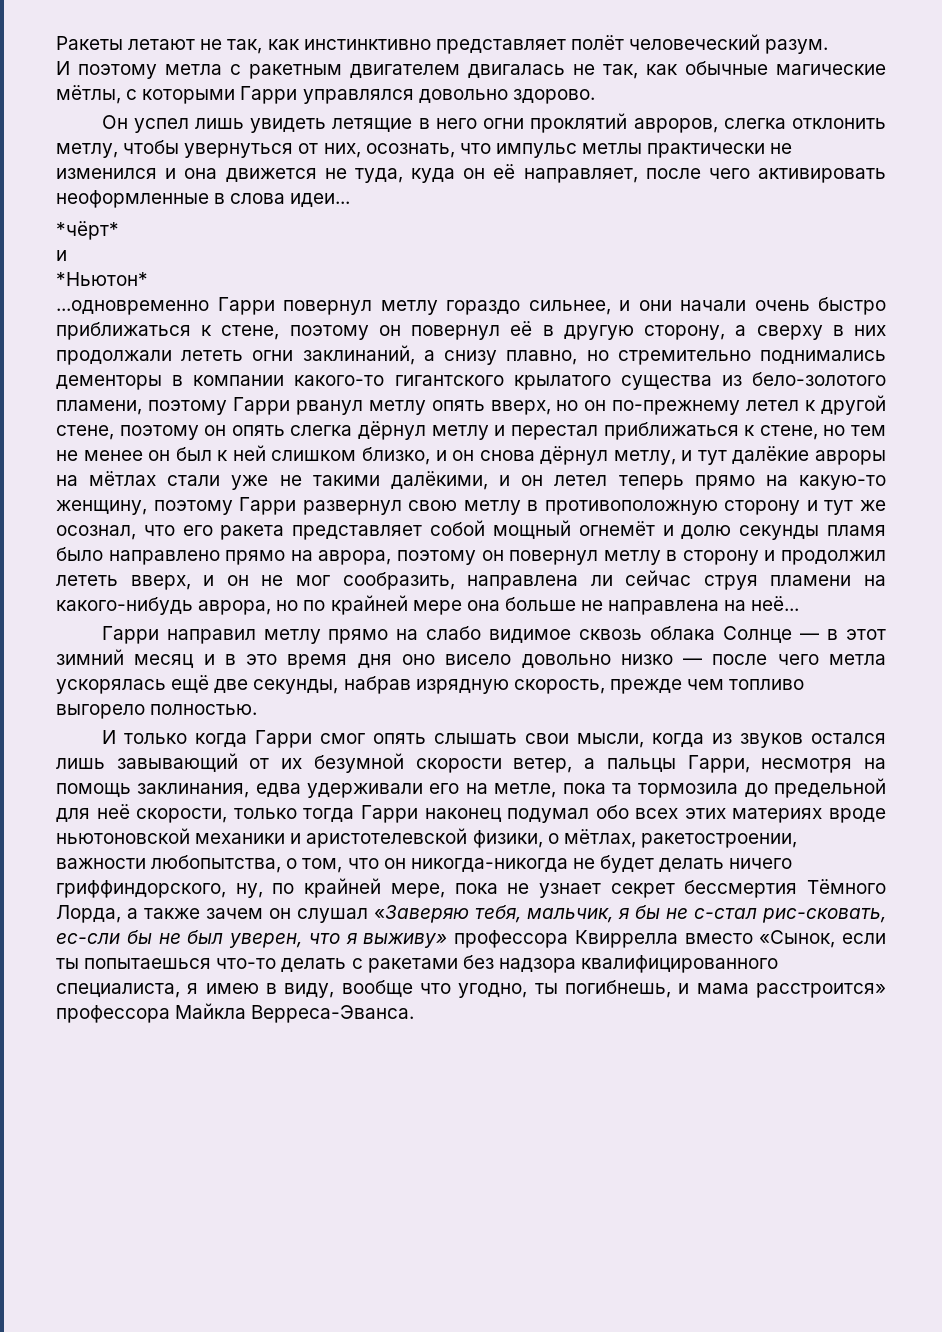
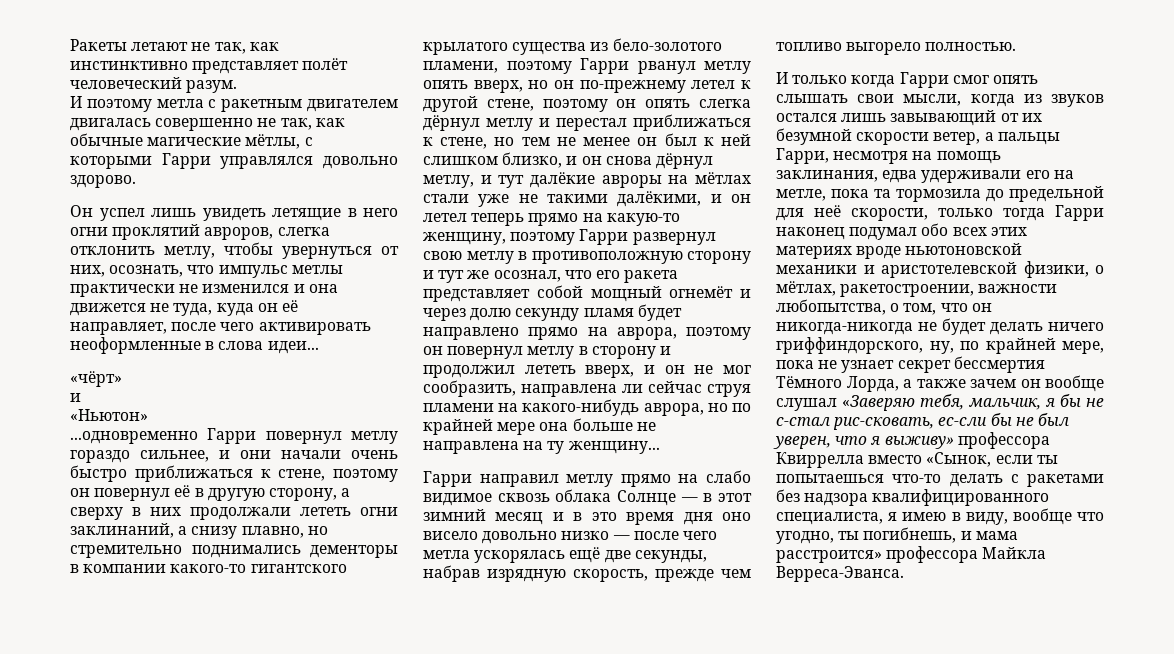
- И поэтому метла с ракетным двигателем двигалась не так, как обычные магические мётлы, с которыми Гарри управлялся довольно здорово.
+ И поэтому метла с ракетным двигателем двигалась совершенно не так, как обычные магические мётлы, с которыми Гарри управлялся довольно здорово.
- *чёрт*
+ «чёрт»
- *Ньютон*
+ «Ньютон»
- ...одновременно Гарри повернул метлу гораздо сильнее, и они начали очень быстро приближаться к стене, поэтому он повернул её в другую сторону, а сверху в них продолжали лететь огни заклинаний, а снизу плавно, но стремительно поднимались дементоры в компании какого-то гигантского крылатого существа из бело-золотого пламени, поэтому Гарри рванул метлу опять вверх, но он по-прежнему летел к другой стене, поэтому он опять слегка дёрнул метлу и перестал приближаться к стене, но тем не менее он был к ней слишком близко, и он снова дёрнул метлу, и тут далёкие авроры на мётлах стали уже не такими далёкими, и он летел теперь прямо на какую-то женщину, поэтому Гарри развернул свою метлу в противоположную сторону и тут же осознал, что его ракета представляет собой мощный огнемёт и долю секунды пламя было направлено прямо на аврора, поэтому он повернул метлу в сторону и продолжил лететь вверх, и он не мог сообразить, направлена ли сейчас струя пламени на какого-нибудь аврора, но по крайней мере она больше не направлена на неё...
+ ...одновременно Гарри повернул метлу гораздо сильнее, и они начали очень быстро приближаться к стене, поэтому он повернул её в другую сторону, а сверху в них продолжали лететь огни заклинаний, а снизу плавно, но стремительно поднимались дементоры в компании какого-то гигантского крылатого существа из бело-золотого пламени, поэтому Гарри рванул метлу опять вверх, но он по-прежнему летел к другой стене, поэтому он опять слегка дёрнул метлу и перестал приближаться к стене, но тем не менее он был к ней слишком близко, и он снова дёрнул метлу, и тут далёкие авроры на мётлах стали уже не такими далёкими, и он летел теперь прямо на какую-то женщину, поэтому Гарри развернул свою метлу в противоположную сторону и тут же осознал, что его ракета представляет собой мощный огнемёт и через долю секунду пламя будет направлено прямо на аврора, поэтому он повернул метлу в сторону и продолжил лететь вверх, и он не мог сообразить, направлена ли сейчас струя пламени на какого-нибудь аврора, но по крайней мере она больше не направлена на ту женщину...
- И только когда Гарри смог опять слышать свои мысли, когда из звуков остался лишь завывающий от их безумной скорости ветер, а пальцы Гарри, несмотря на помощь заклинания, едва удерживали его на метле, пока та тормозила до предельной для неё скорости, только тогда Гарри наконец подумал обо всех этих материях вроде ньютоновской механики и аристотелевской физики, о мётлах, ракетостроении, важности любопытства, о том, что он никогда-никогда не будет делать ничего гриффиндорского, ну, по крайней мере, пока не узнает секрет бессмертия Тёмного Лорда, а также зачем он слушал «Заверяю тебя, мальчик, я бы не с-стал рис-сковать, ес-сли бы не был уверен, что я выживу» профессора Квиррелла вместо «Сынок, если ты попытаешься что-то делать с ракетами без надзора квалифицированного специалиста, я имею в виду, вообще что угодно, ты погибнешь, и мама расстроится» профессора Майкла Верреса-Эванса.
+ И только когда Гарри смог опять слышать свои мысли, когда из звуков остался лишь завывающий от их безумной скорости ветер, а пальцы Гарри, несмотря на помощь заклинания, едва удерживали его на метле, пока та тормозила до предельной для неё скорости, только тогда Гарри наконец подумал обо всех этих материях вроде ньютоновской механики и аристотелевской физики, о мётлах, ракетостроении, важности любопытства, о том, что он никогда-никогда не будет делать ничего гриффиндорского, ну, по крайней мере, пока не узнает секрет бессмертия Тёмного Лорда, а также зачем он вообще слушал «Заверяю тебя, мальчик, я бы не с-стал рис-сковать, ес-сли бы не был уверен, что я выживу» профессора Квиррелла вместо «Сынок, если ты попытаешься что-то делать с ракетами без надзора квалифицированного специалиста, я имею в виду, вообще что угодно, ты погибнешь, и мама расстроится» профессора Майкла Верреса-Эванса.

